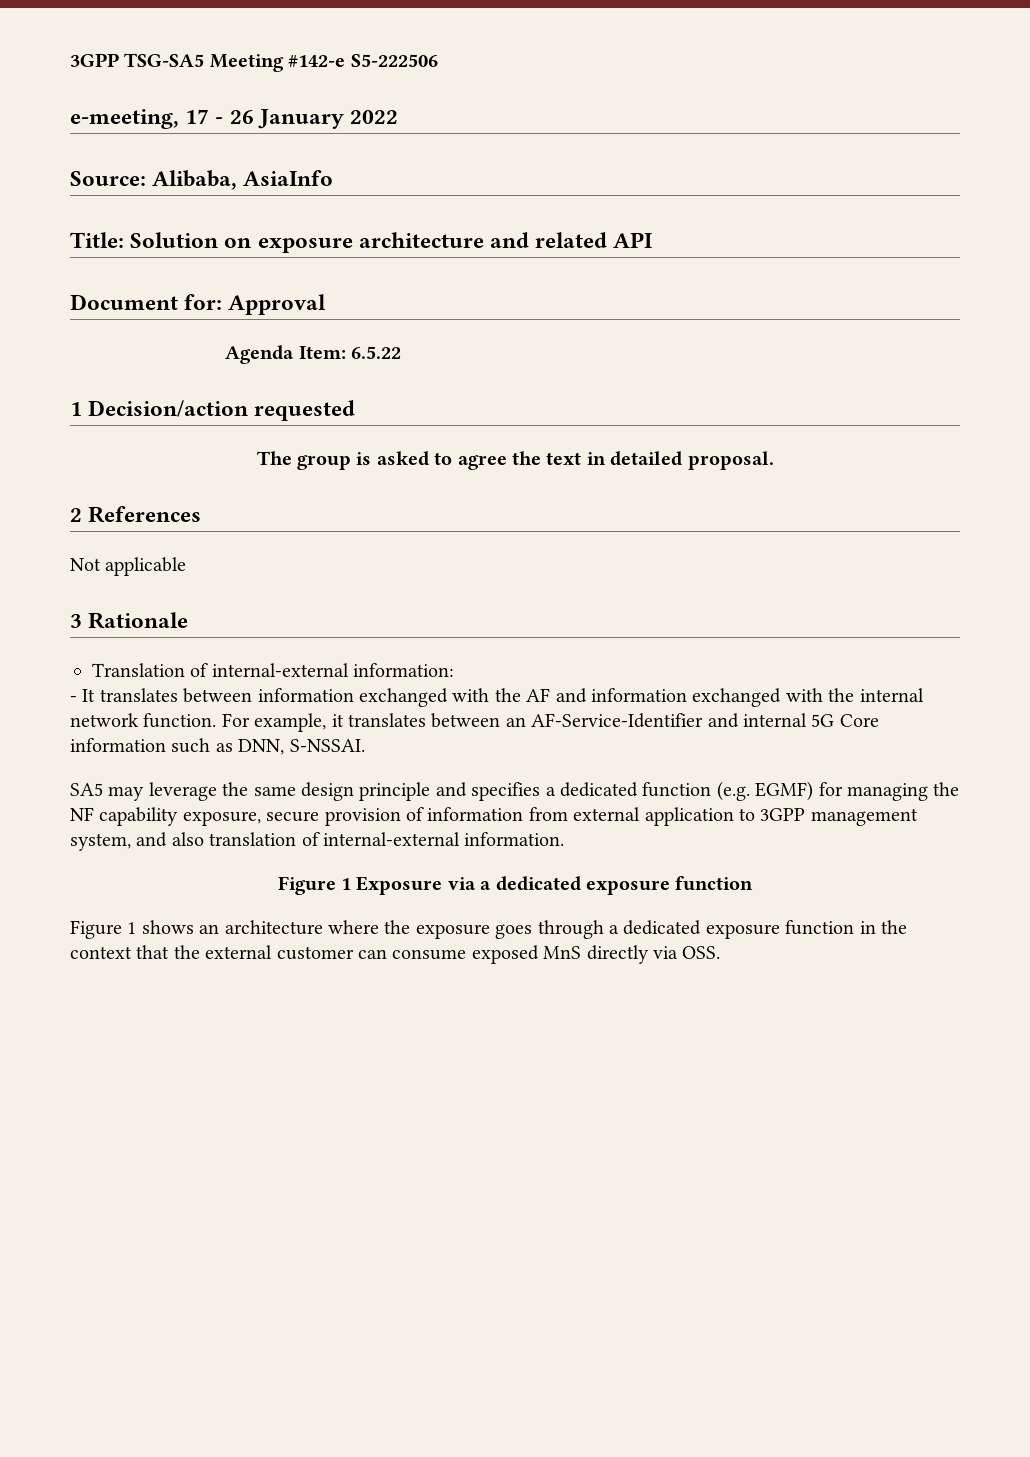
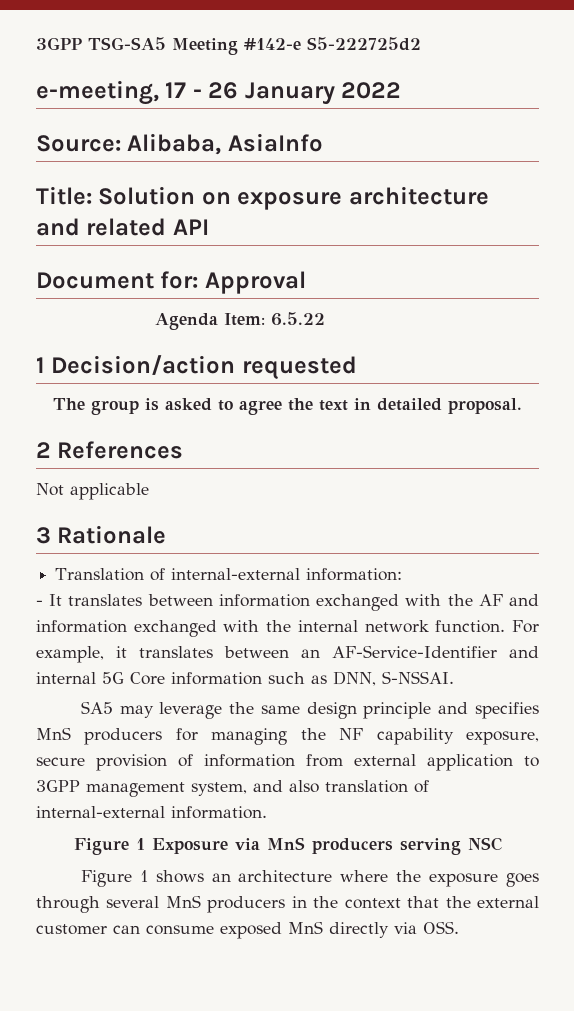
- 3GPP TSG-SA5 Meeting #142-e S5-222506
+ 3GPP TSG-SA5 Meeting #142-e S5-222725d2
- SA5 may leverage the same design principle and specifies a dedicated function (e.g. EGMF) for managing the NF capability exposure, secure provision of information from external application to 3GPP management system, and also translation of internal-external information.
+ SA5 may leverage the same design principle and specifies MnS producers for managing the NF capability exposure, secure provision of information from external application to 3GPP management system, and also translation of internal-external information.
- Figure 1 Exposure via a dedicated exposure function
+ Figure 1 Exposure via MnS producers serving NSC
- Figure 1 shows an architecture where the exposure goes through a dedicated exposure function in the context that the external customer can consume exposed MnS directly via OSS.
+ Figure 1 shows an architecture where the exposure goes through several MnS producers in the context that the external customer can consume exposed MnS directly via OSS.

